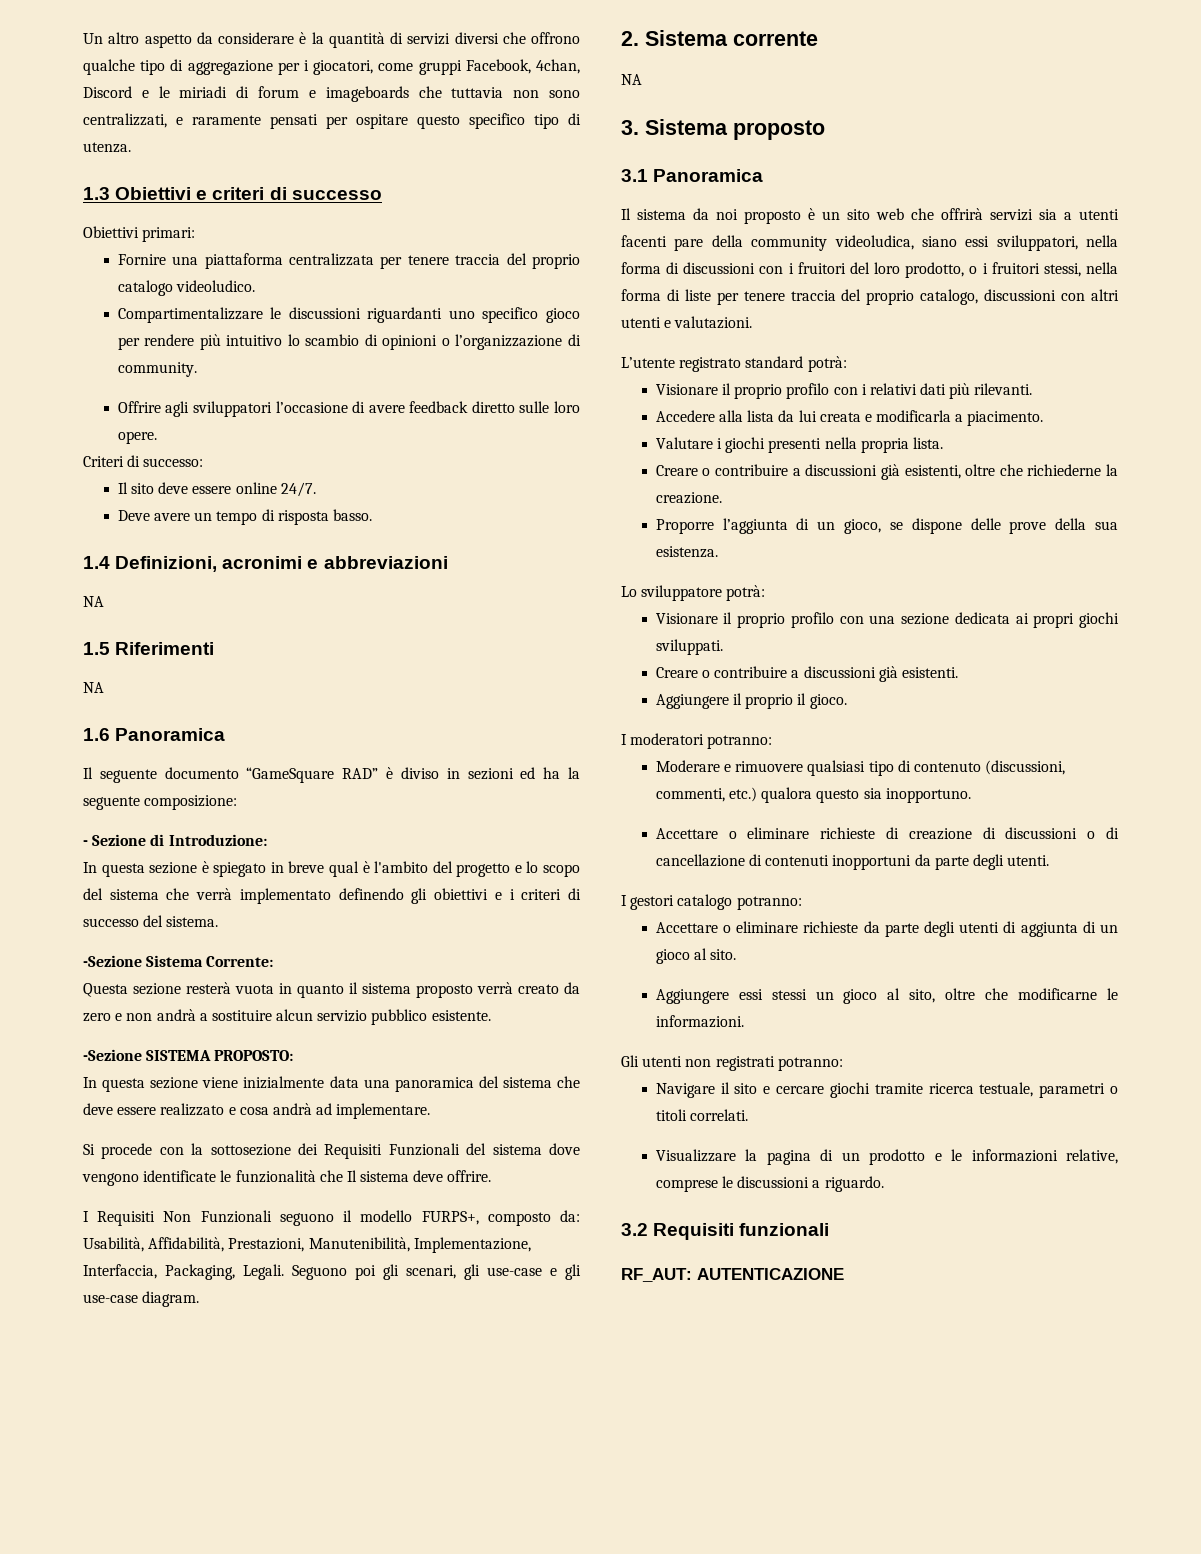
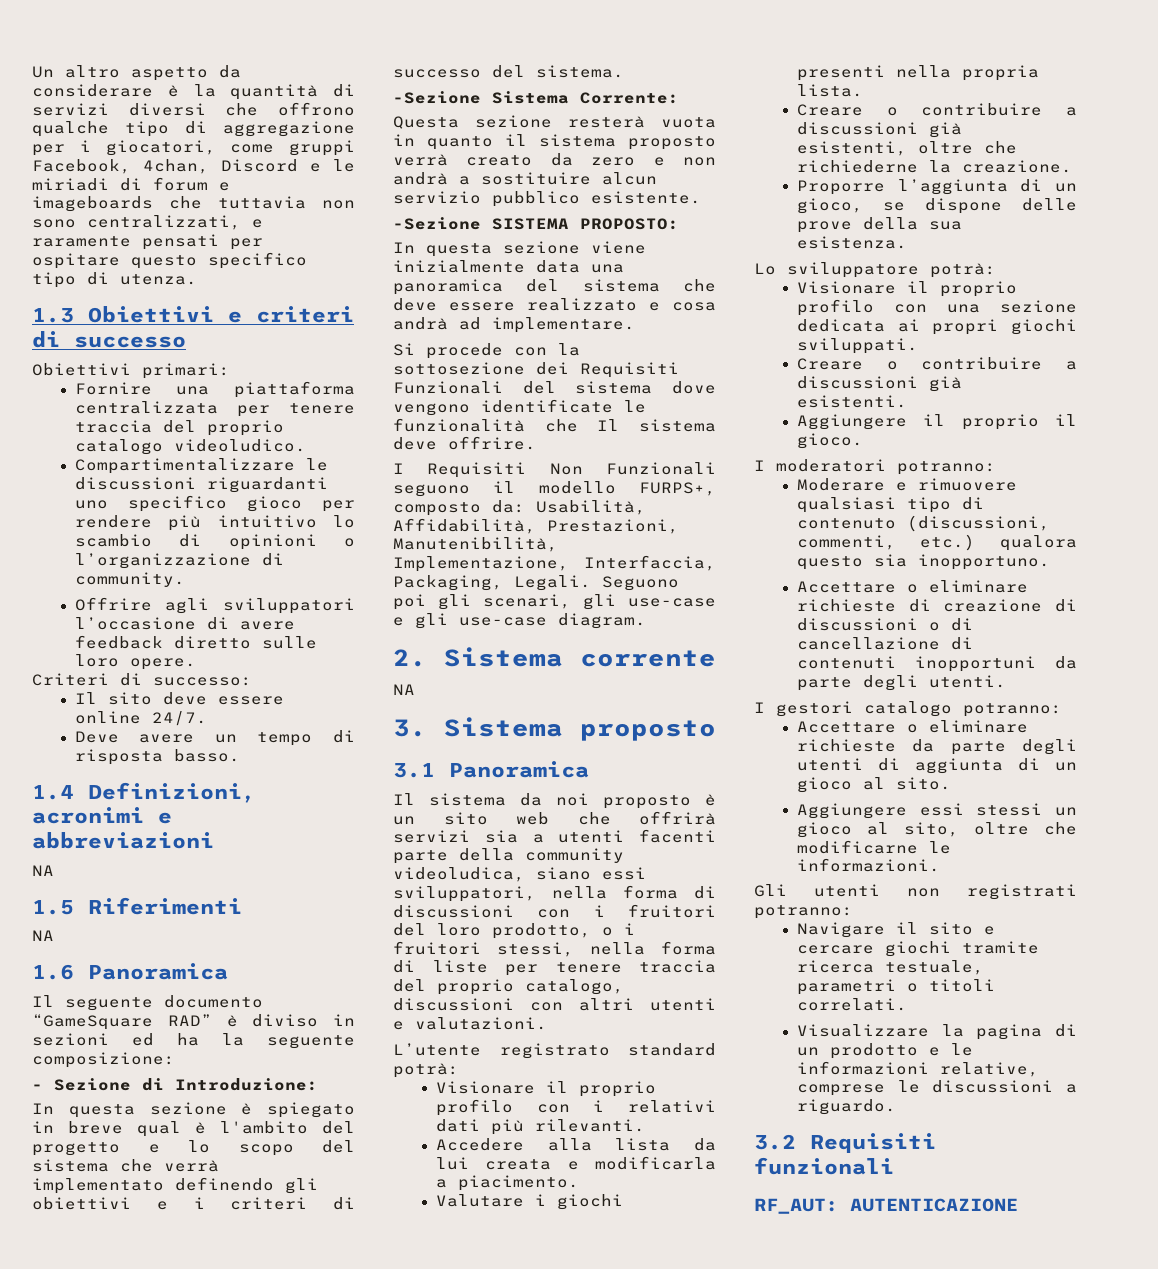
- Il sistema da noi proposto è un sito web che offrirà servizi sia a utenti facenti pare della community videoludica, siano essi sviluppatori, nella forma di discussioni con i fruitori del loro prodotto, o i fruitori stessi, nella forma di liste per tenere traccia del proprio catalogo, discussioni con altri utenti e valutazioni.
+ Il sistema da noi proposto è un sito web che offrirà servizi sia a utenti facenti parte della community videoludica, siano essi sviluppatori, nella forma di discussioni con i fruitori del loro prodotto, o i fruitori stessi, nella forma di liste per tenere traccia del proprio catalogo, discussioni con altri utenti e valutazioni.

